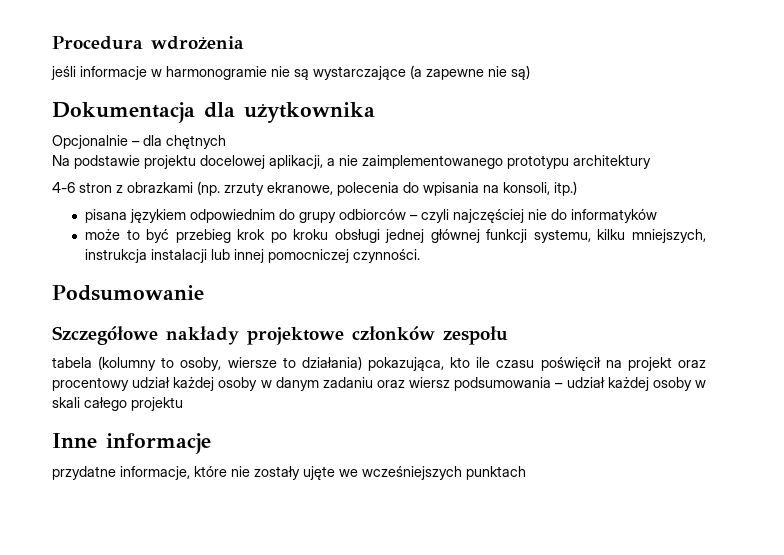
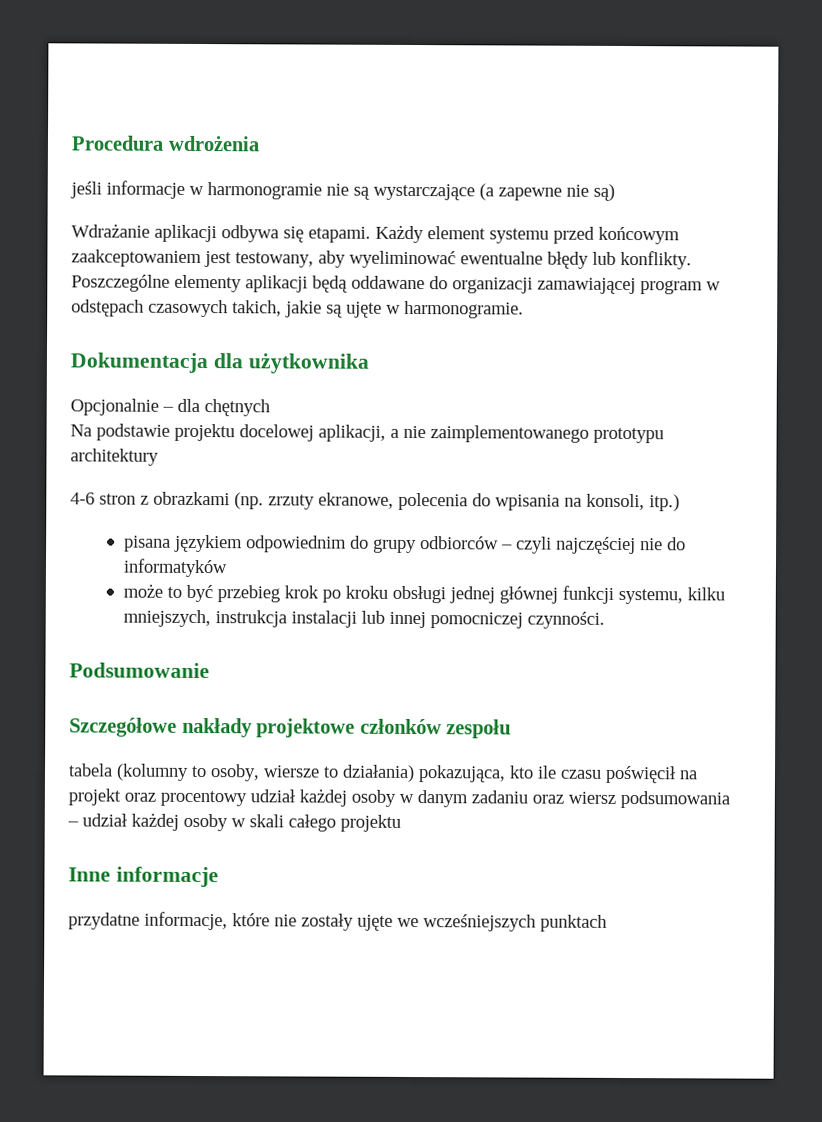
+ Wdrażanie aplikacji odbywa się etapami. Każdy element systemu przed końcowym zaakceptowaniem jest testowany, aby wyeliminować ewentualne błędy lub konflikty. Poszczególne elementy aplikacji będą oddawane do organizacji zamawiającej program w odstępach czasowych takich, jakie są ujęte w harmonogramie.

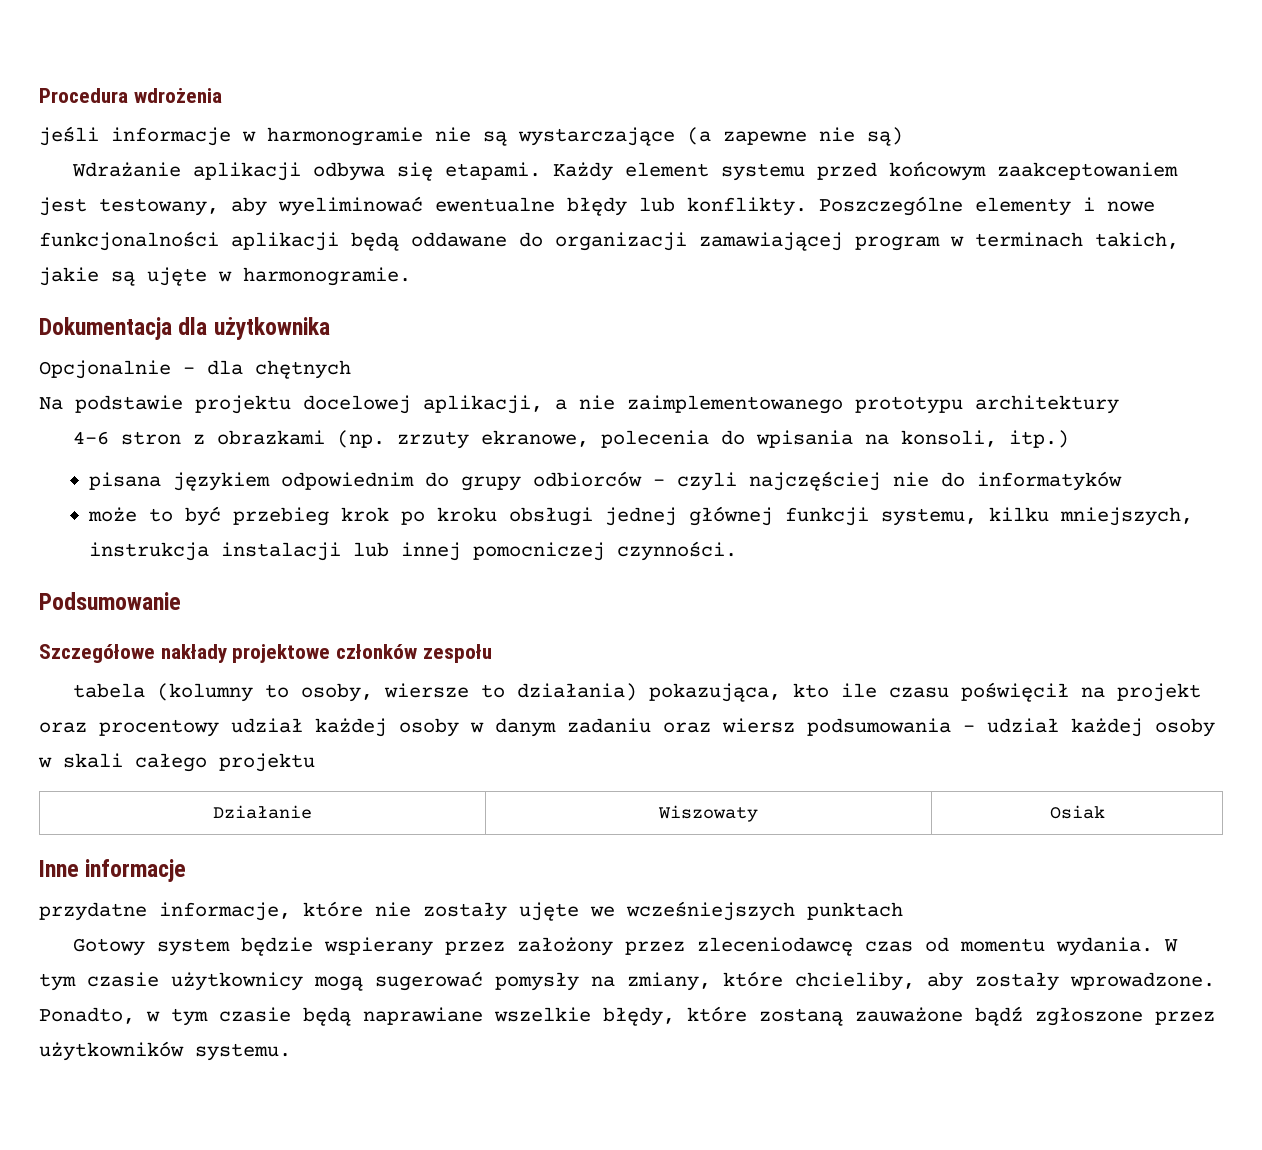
- Poszczególne elementy aplikacji będą oddawane do organizacji zamawiającej program w odstępach czasowych takich, jakie są ujęte w harmonogramie.
+ Poszczególne elementy i nowe funkcjonalności aplikacji będą oddawane do organizacji zamawiającej program w terminach takich, jakie są ujęte w harmonogramie.
+ Działanie | Wiszowaty | Osiak
+ Gotowy system będzie wspierany przez założony przez zleceniodawcę czas od momentu wydania. W tym czasie użytkownicy mogą sugerować pomysły na zmiany, które chcieliby, aby zostały wprowadzone. Ponadto, w tym czasie będą naprawiane wszelkie błędy, które zostaną zauważone bądź zgłoszone przez użytkowników systemu.

